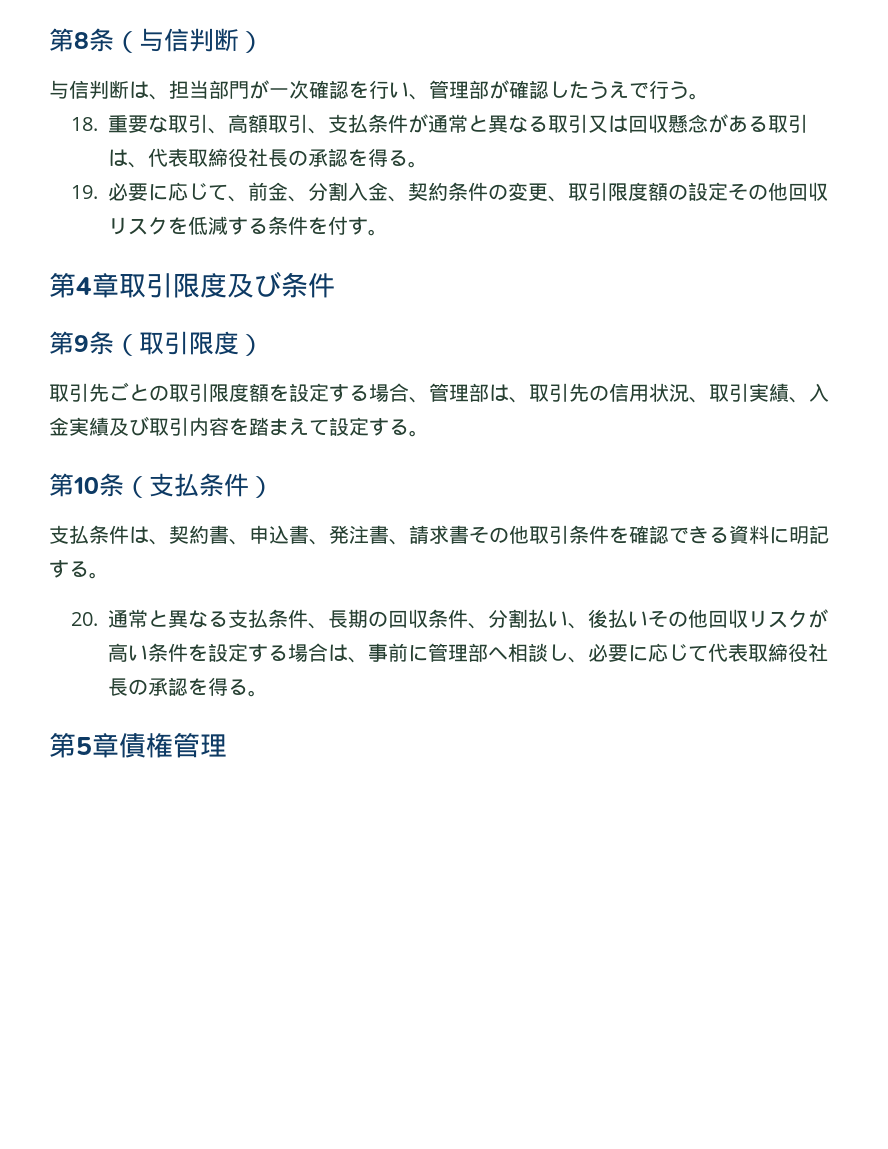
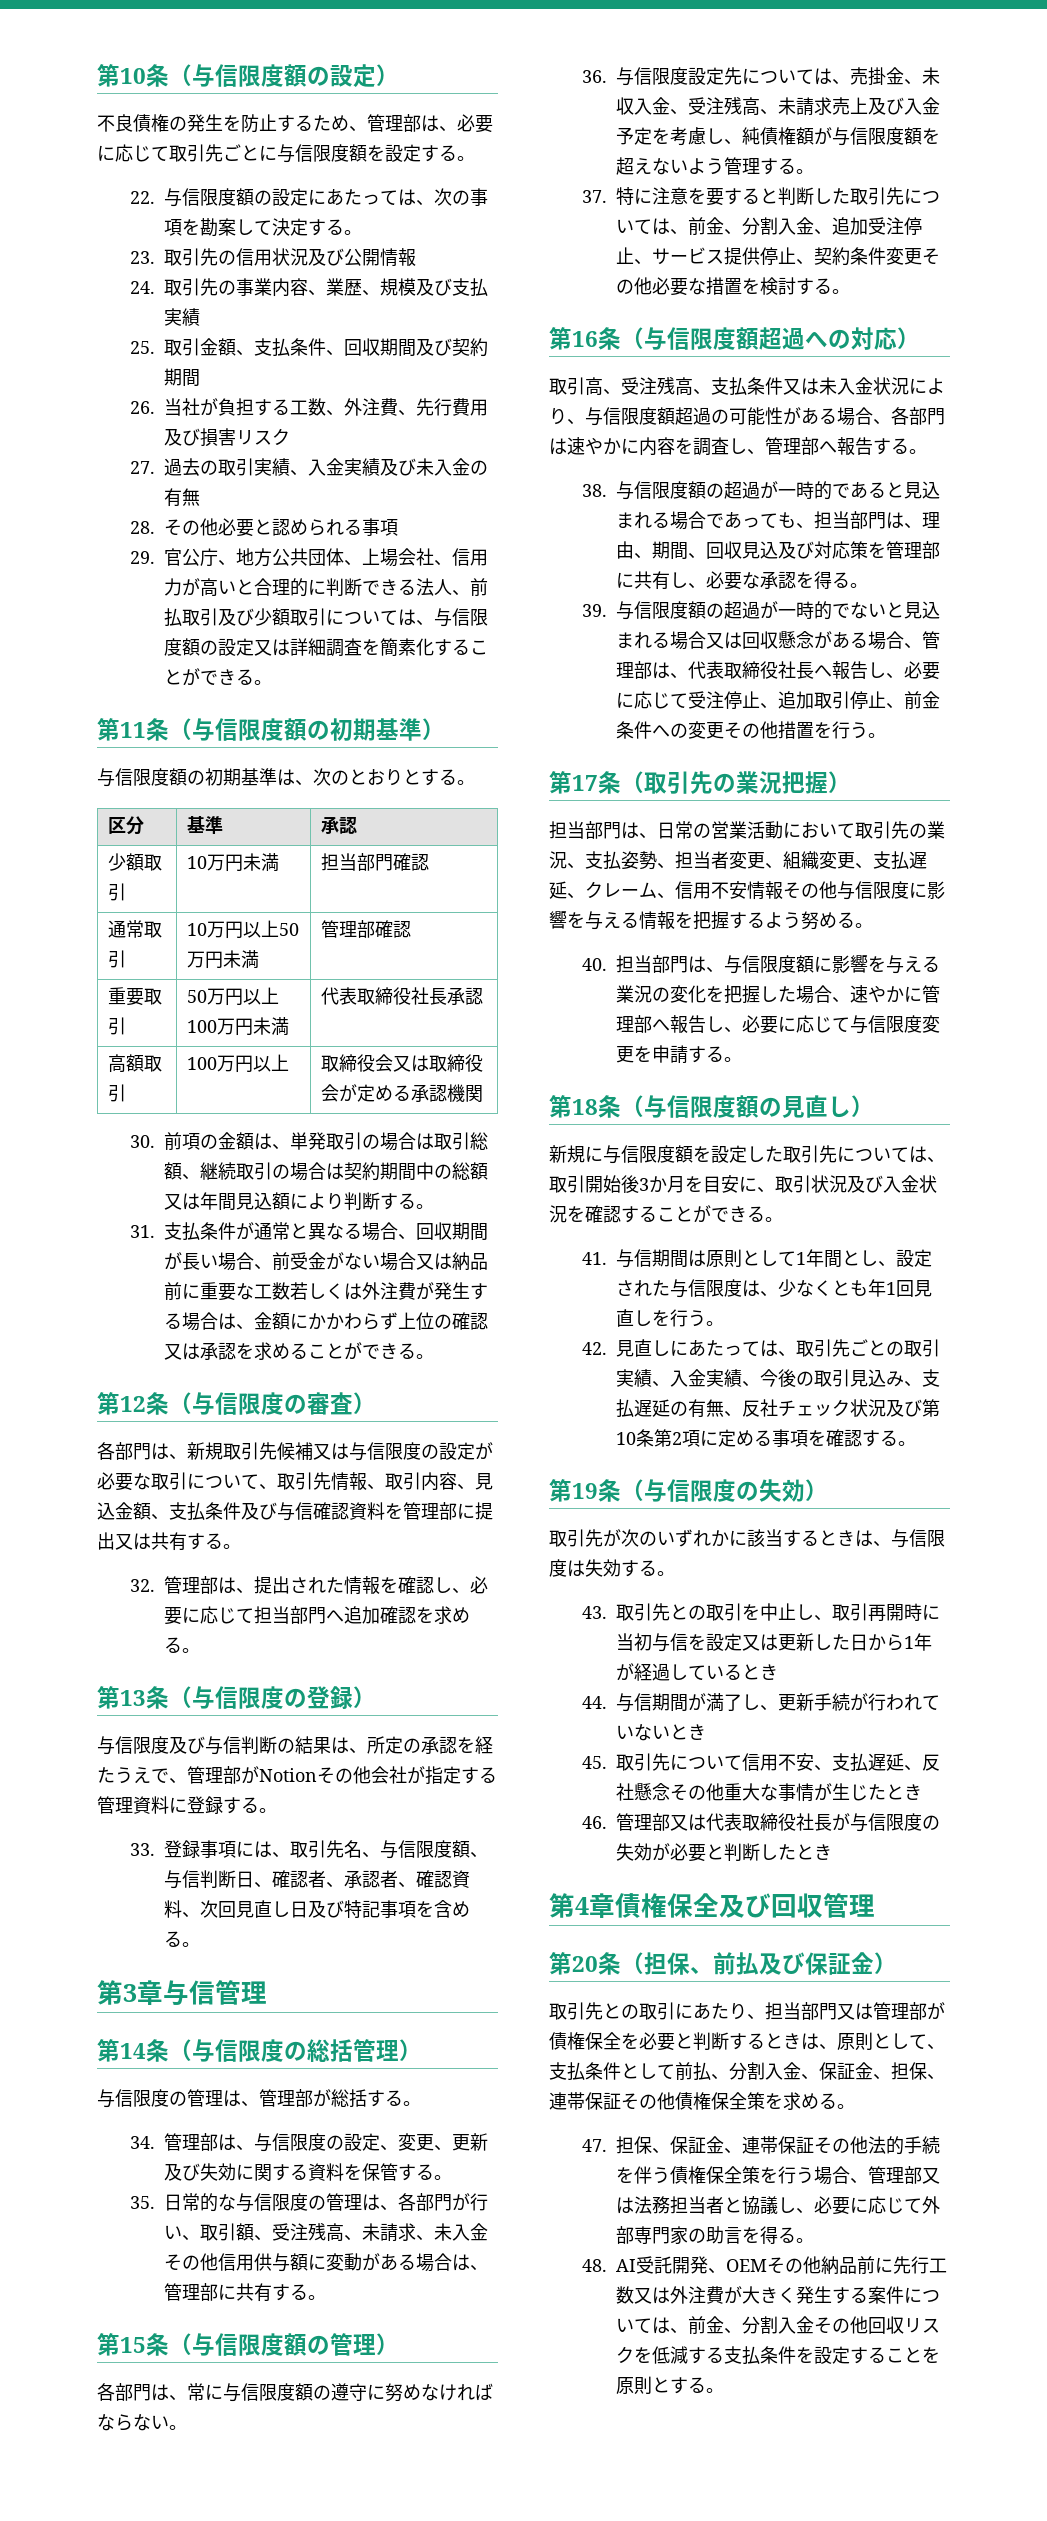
- 第8条（与信判断）
- 与信判断は、担当部門が一次確認を行い、管理部が確認したうえで行う。
- 18.重要な取引、高額取引、支払条件が通常と異なる取引又は回収懸念がある取引は、代表取締役社長の承認を得る。
- 19.必要に応じて、前金、分割入金、契約条件の変更、取引限度額の設定その他回収リスクを低減する条件を付す。
- 第4章取引限度及び条件
- 第9条（取引限度）
- 取引先ごとの取引限度額を設定する場合、管理部は、取引先の信用状況、取引実績、入金実績及び取引内容を踏まえて設定する。
- 第10条（支払条件）
- 支払条件は、契約書、申込書、発注書、請求書その他取引条件を確認できる資料に明記する。
- 20.通常と異なる支払条件、長期の回収条件、分割払い、後払いその他回収リスクが高い条件を設定する場合は、事前に管理部へ相談し、必要に応じて代表取締役社長の承認を得る。
- 第5章債権管理
+ 第10条（与信限度額の設定）
+ 不良債権の発生を防止するため、管理部は、必要に応じて取引先ごとに与信限度額を設定する。
+ 22.与信限度額の設定にあたっては、次の事項を勘案して決定する。
+ 23.取引先の信用状況及び公開情報
+ 24.取引先の事業内容、業歴、規模及び支払実績
+ 25.取引金額、支払条件、回収期間及び契約期間
+ 26.当社が負担する工数、外注費、先行費用及び損害リスク
+ 27.過去の取引実績、入金実績及び未入金の有無
+ 28.その他必要と認められる事項
+ 29.官公庁、地方公共団体、上場会社、信用力が高いと合理的に判断できる法人、前払取引及び少額取引については、与信限度額の設定又は詳細調査を簡素化することができる。
+ 第11条（与信限度額の初期基準）
+ 与信限度額の初期基準は、次のとおりとする。
+ 区分 | 基準 | 承認
+ 少額取引 | 10万円未満 | 担当部門確認
+ 通常取引 | 10万円以上50万円未満 | 管理部確認
+ 重要取引 | 50万円以上100万円未満 | 代表取締役社長承認
+ 高額取引 | 100万円以上 | 取締役会又は取締役会が定める承認機関
+ 30.前項の金額は、単発取引の場合は取引総額、継続取引の場合は契約期間中の総額又は年間見込額により判断する。
+ 31.支払条件が通常と異なる場合、回収期間が長い場合、前受金がない場合又は納品前に重要な工数若しくは外注費が発生する場合は、金額にかかわらず上位の確認又は承認を求めることができる。
+ 第12条（与信限度の審査）
+ 各部門は、新規取引先候補又は与信限度の設定が必要な取引について、取引先情報、取引内容、見込金額、支払条件及び与信確認資料を管理部に提出又は共有する。
+ 32.管理部は、提出された情報を確認し、必要に応じて担当部門へ追加確認を求める。
+ 第13条（与信限度の登録）
+ 与信限度及び与信判断の結果は、所定の承認を経たうえで、管理部がNotionその他会社が指定する管理資料に登録する。
+ 33.登録事項には、取引先名、与信限度額、与信判断日、確認者、承認者、確認資料、次回見直し日及び特記事項を含める。
+ 第3章与信管理
+ 第14条（与信限度の総括管理）
+ 与信限度の管理は、管理部が総括する。
+ 34.管理部は、与信限度の設定、変更、更新及び失効に関する資料を保管する。
+ 35.日常的な与信限度の管理は、各部門が行い、取引額、受注残高、未請求、未入金その他信用供与額に変動がある場合は、管理部に共有する。
+ 第15条（与信限度額の管理）
+ 各部門は、常に与信限度額の遵守に努めなければならない。
+ 36.与信限度設定先については、売掛金、未収入金、受注残高、未請求売上及び入金予定を考慮し、純債権額が与信限度額を超えないよう管理する。
+ 37.特に注意を要すると判断した取引先については、前金、分割入金、追加受注停止、サービス提供停止、契約条件変更その他必要な措置を検討する。
+ 第16条（与信限度額超過への対応）
+ 取引高、受注残高、支払条件又は未入金状況により、与信限度額超過の可能性がある場合、各部門は速やかに内容を調査し、管理部へ報告する。
+ 38.与信限度額の超過が一時的であると見込まれる場合であっても、担当部門は、理由、期間、回収見込及び対応策を管理部に共有し、必要な承認を得る。
+ 39.与信限度額の超過が一時的でないと見込まれる場合又は回収懸念がある場合、管理部は、代表取締役社長へ報告し、必要に応じて受注停止、追加取引停止、前金条件への変更その他措置を行う。
+ 第17条（取引先の業況把握）
+ 担当部門は、日常の営業活動において取引先の業況、支払姿勢、担当者変更、組織変更、支払遅延、クレーム、信用不安情報その他与信限度に影響を与える情報を把握するよう努める。
+ 40.担当部門は、与信限度額に影響を与える業況の変化を把握した場合、速やかに管理部へ報告し、必要に応じて与信限度変更を申請する。
+ 第18条（与信限度額の見直し）
+ 新規に与信限度額を設定した取引先については、取引開始後3か月を目安に、取引状況及び入金状況を確認することができる。
+ 41.与信期間は原則として1年間とし、設定された与信限度は、少なくとも年1回見直しを行う。
+ 42.見直しにあたっては、取引先ごとの取引実績、入金実績、今後の取引見込み、支払遅延の有無、反社チェック状況及び第10条第2項に定める事項を確認する。
+ 第19条（与信限度の失効）
+ 取引先が次のいずれかに該当するときは、与信限度は失効する。
+ 43.取引先との取引を中止し、取引再開時に当初与信を設定又は更新した日から1年が経過しているとき
+ 44.与信期間が満了し、更新手続が行われていないとき
+ 45.取引先について信用不安、支払遅延、反社懸念その他重大な事情が生じたとき
+ 46.管理部又は代表取締役社長が与信限度の失効が必要と判断したとき
+ 第4章債権保全及び回収管理
+ 第20条（担保、前払及び保証金）
+ 取引先との取引にあたり、担当部門又は管理部が債権保全を必要と判断するときは、原則として、支払条件として前払、分割入金、保証金、担保、連帯保証その他債権保全策を求める。
+ 47.担保、保証金、連帯保証その他法的手続を伴う債権保全策を行う場合、管理部又は法務担当者と協議し、必要に応じて外部専門家の助言を得る。
+ 48. AI受託開発、OEMその他納品前に先行工数又は外注費が大きく発生する案件については、前金、分割入金その他回収リスクを低減する支払条件を設定することを原則とする。

